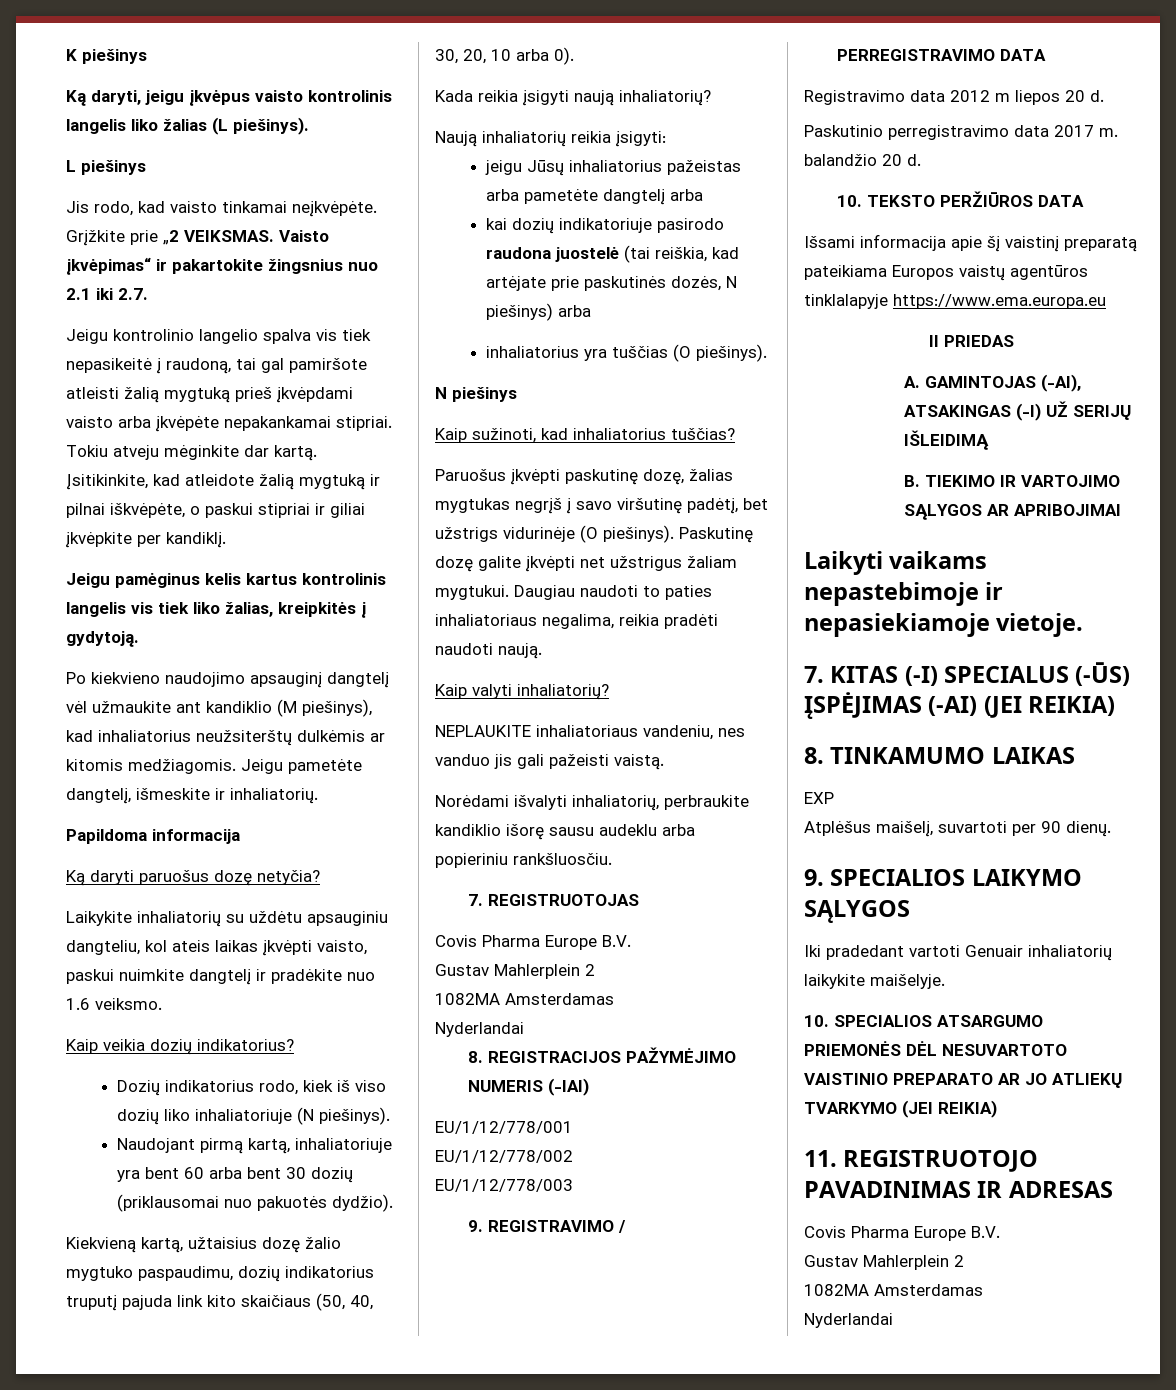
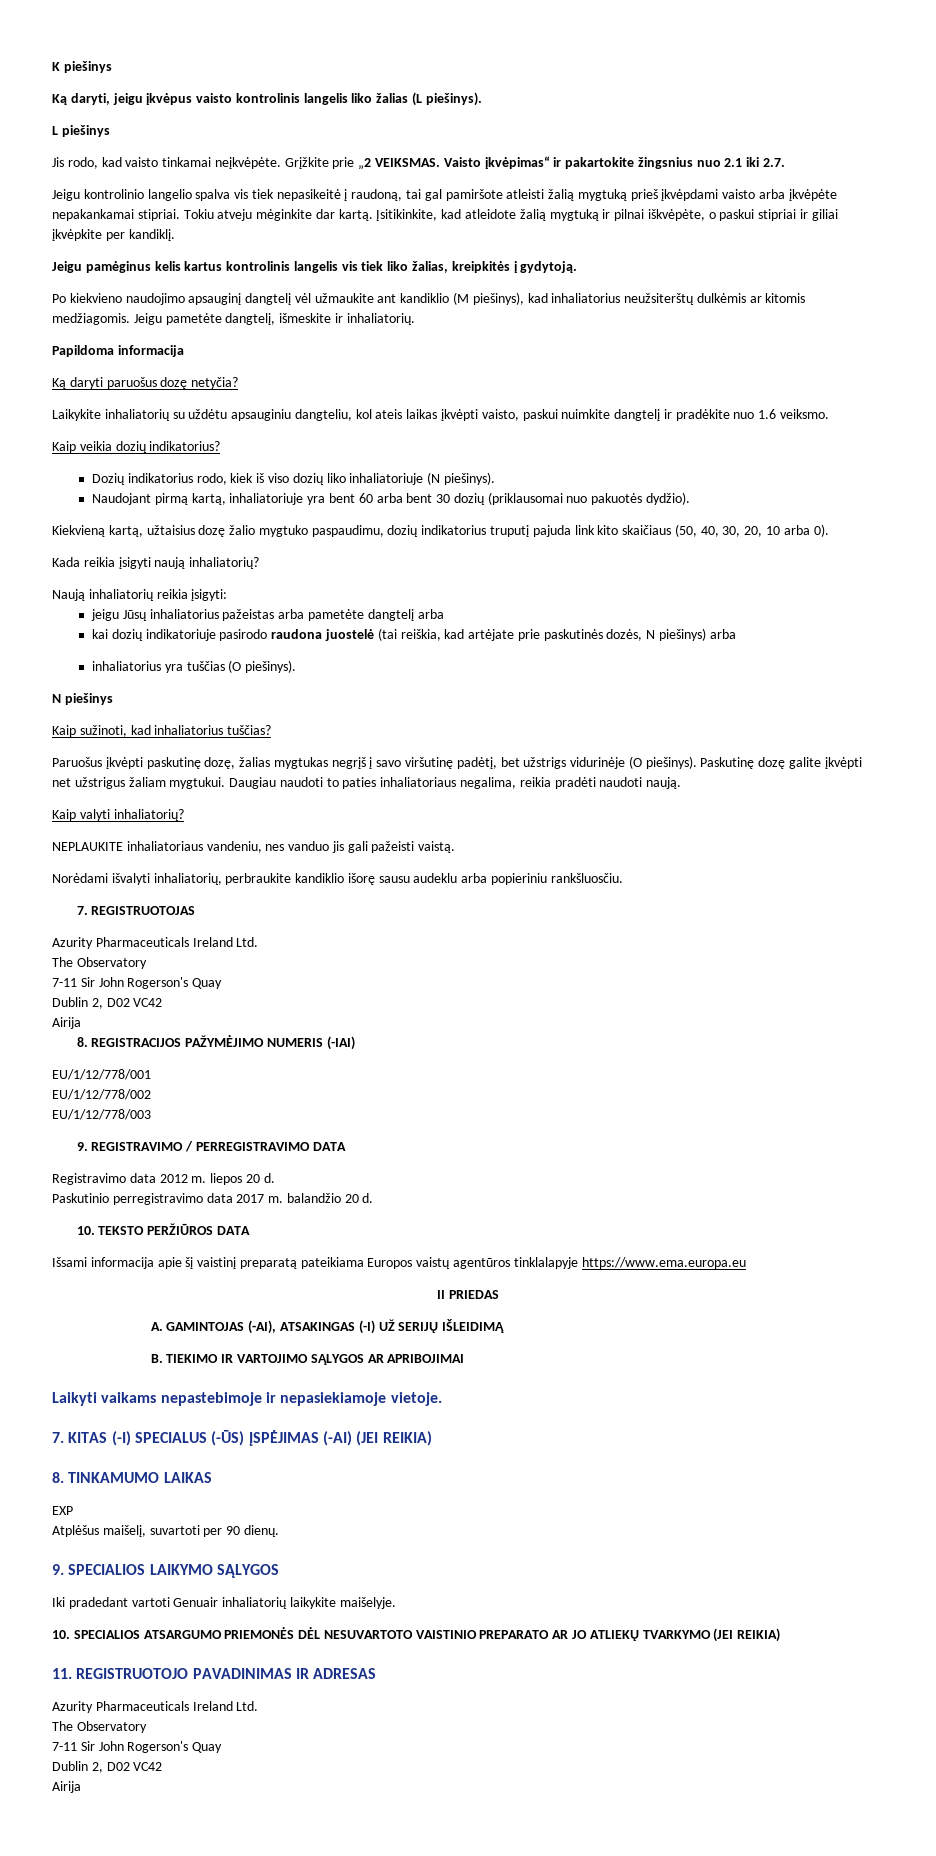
  7. REGISTRUOTOJAS
- Covis Pharma Europe B.V.
- Gustav Mahlerplein 2
- 1082MA Amsterdamas
- Nyderlandai
+ Azurity Pharmaceuticals Ireland Ltd.
+ The Observatory
+ 7-11 Sir John Rogerson's Quay
+ Dublin 2, D02 VC42
+ Airija
- Registravimo data 2012 m liepos 20 d.
+ Registravimo data 2012 m. liepos 20 d.
  11. REGISTRUOTOJO PAVADINIMAS IR ADRESAS
- Covis Pharma Europe B.V.
- Gustav Mahlerplein 2
- 1082MA Amsterdamas
- Nyderlandai
+ Azurity Pharmaceuticals Ireland Ltd.
+ The Observatory
+ 7-11 Sir John Rogerson's Quay
+ Dublin 2, D02 VC42
+ Airija

